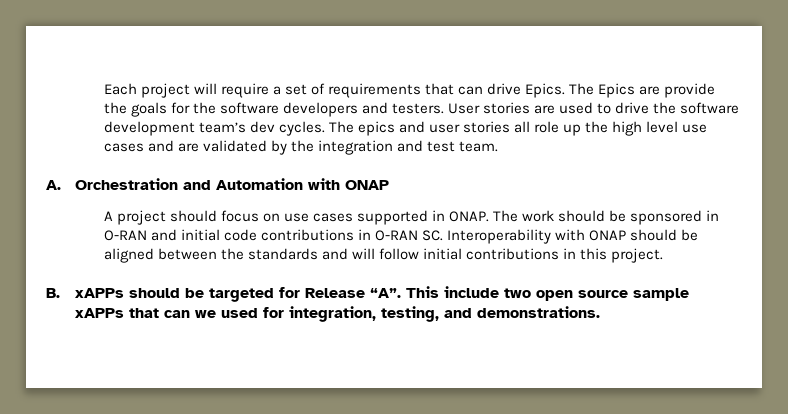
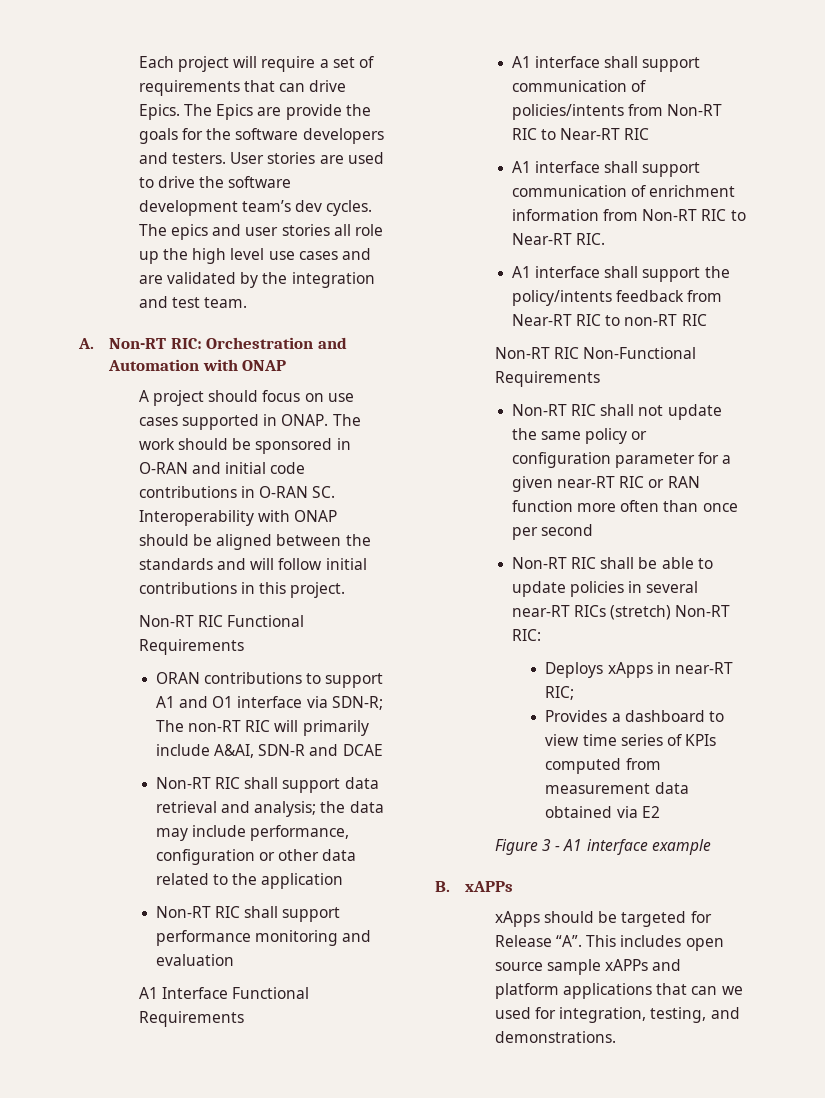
- A. Orchestration and Automation with ONAP
+ A. Non-RT RIC: Orchestration and Automation with ONAP
+ Non-RT RIC Functional Requirements
+ ORAN contributions to support A1 and O1 interface via SDN-R; The non-RT RIC will primarily include A&AI, SDN-R and DCAE
+ Non-RT RIC shall support data retrieval and analysis; the data may include performance, configuration or other data related to the application
+ Non-RT RIC shall support performance monitoring and evaluation
+ A1 Interface Functional Requirements
+ A1 interface shall support communication of policies/intents from Non-RT RIC to Near-RT RIC
+ A1 interface shall support communication of enrichment information from Non-RT RIC to Near-RT RIC.
+ A1 interface shall support the policy/intents feedback from Near-RT RIC to non-RT RIC
+ Non-RT RIC Non-Functional Requirements
+ Non-RT RIC shall not update the same policy or configuration parameter for a given near-RT RIC or RAN function more often than once per second
+ Non-RT RIC shall be able to update policies in several near-RT RICs (stretch) Non-RT RIC:
+ Deploys xApps in near-RT RIC;
+ Provides a dashboard to view time series of KPIs computed from measurement data obtained via E2
+ Figure 3 - A1 interface example
- B. xAPPs should be targeted for Release “A”. This include two open source sample xAPPs that can we used for integration, testing, and demonstrations.
+ B. xAPPs
+ xApps should be targeted for Release “A”. This includes open source sample xAPPs and platform applications that can we used for integration, testing, and demonstrations.

